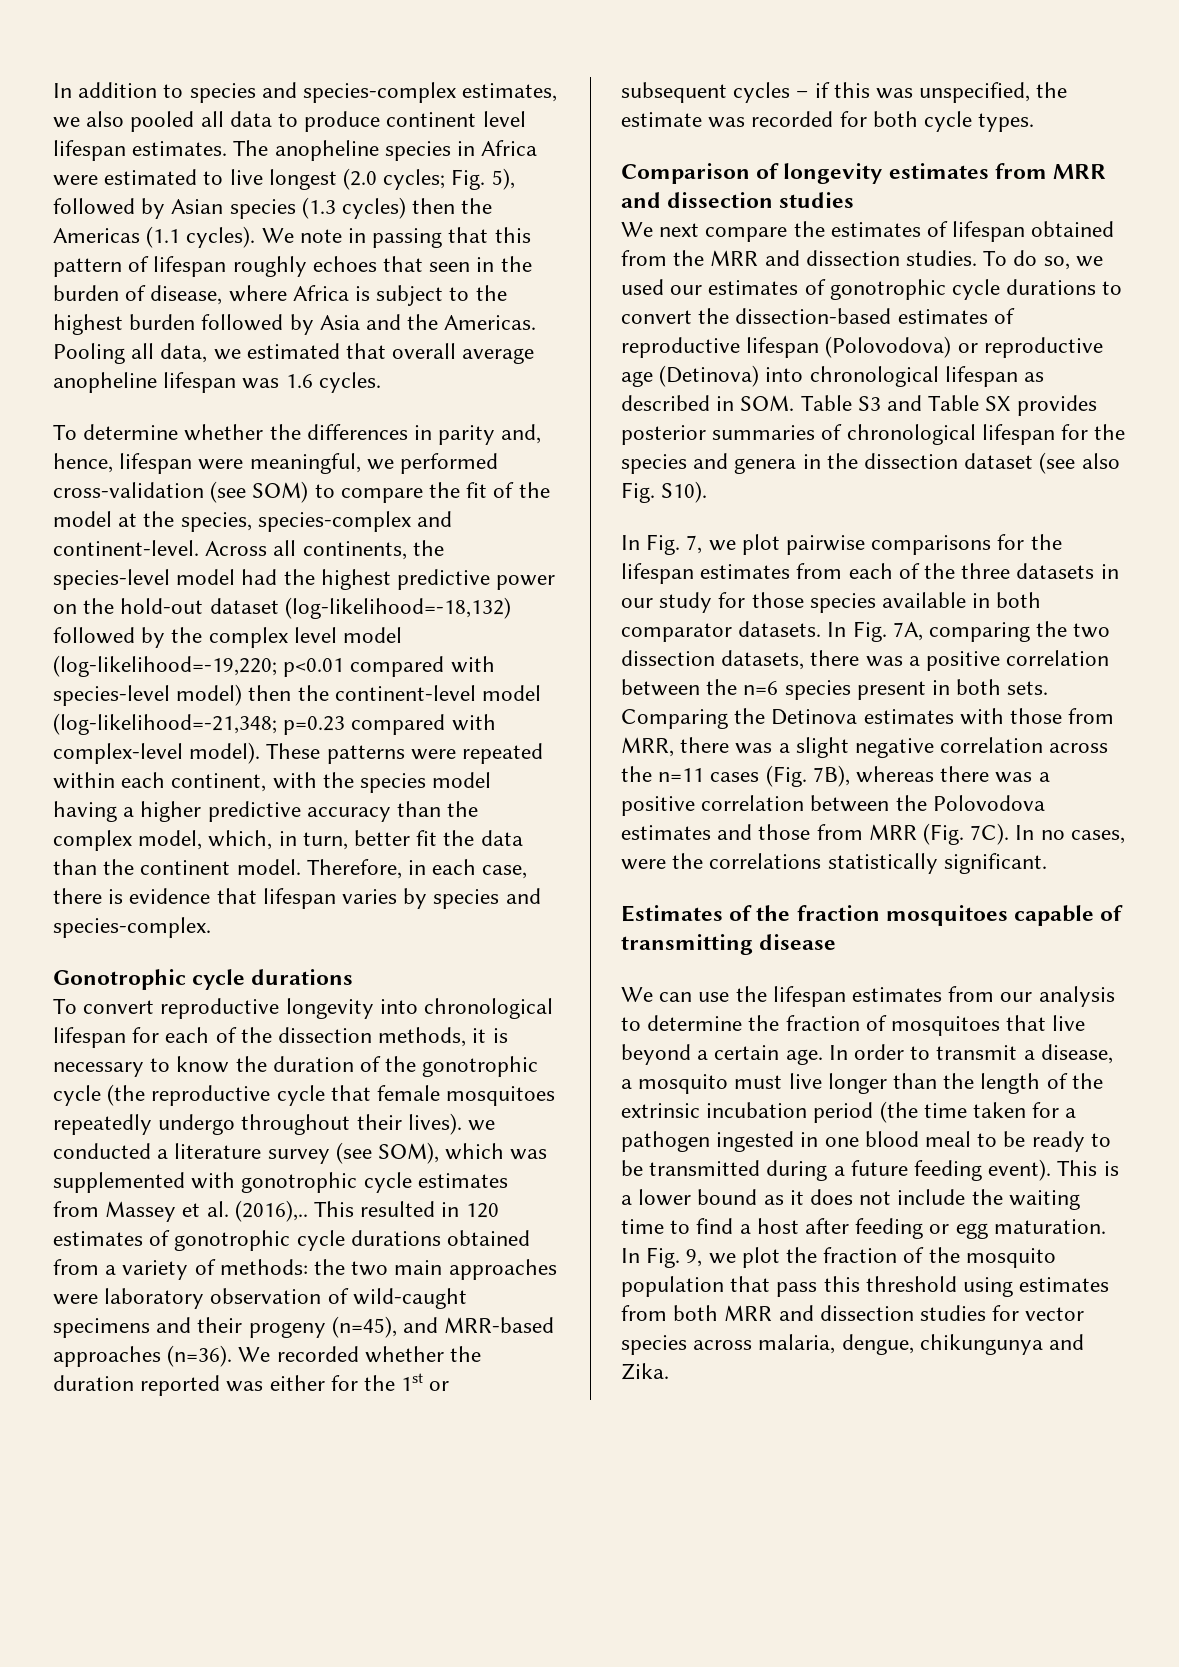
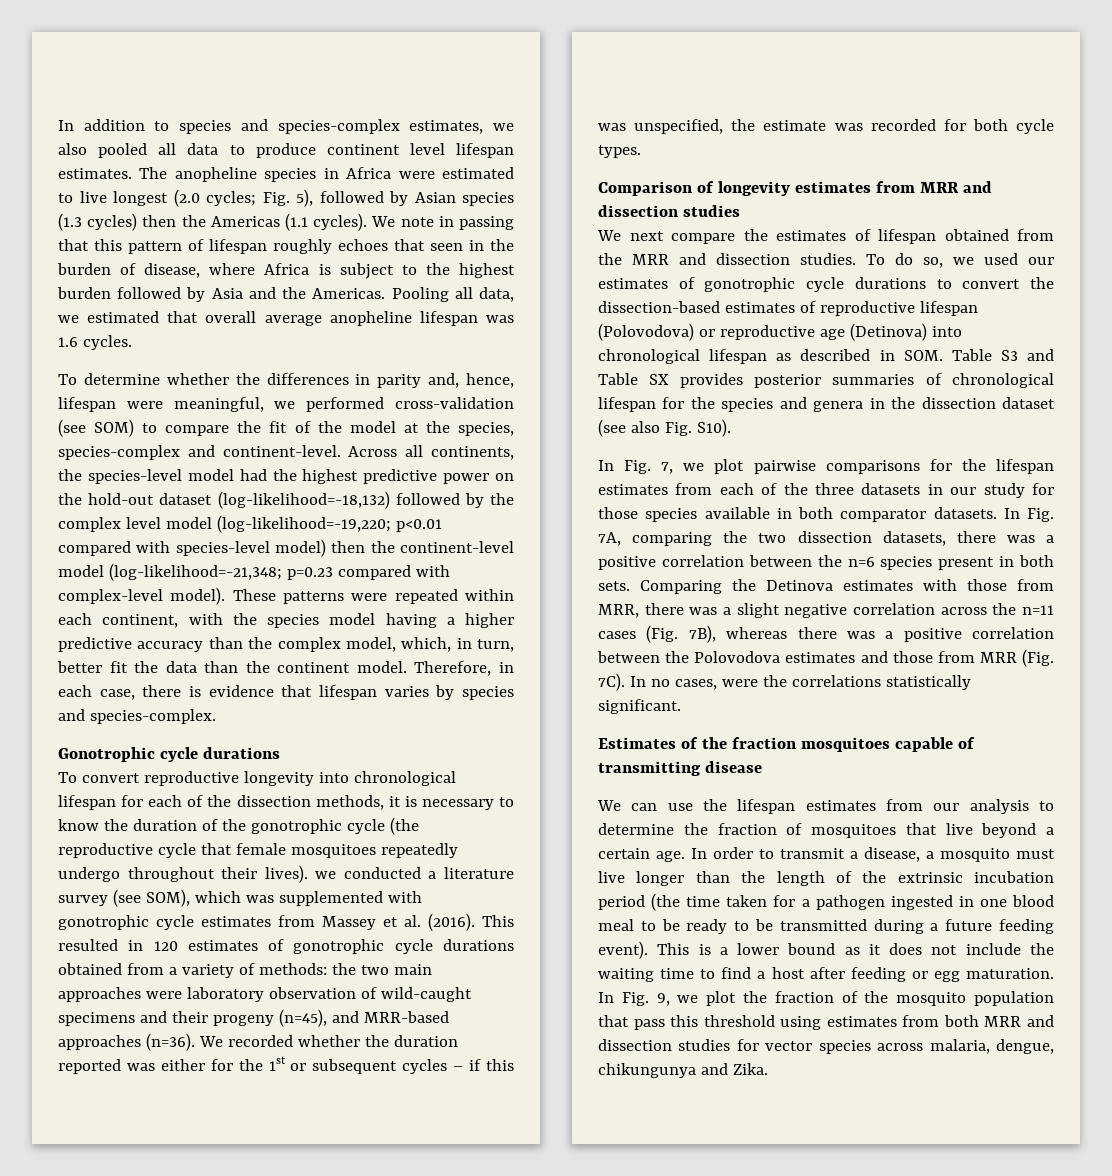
- To convert reproductive longevity into chronological lifespan for each of the dissection methods, it is necessary to know the duration of the gonotrophic cycle (the reproductive cycle that female mosquitoes repeatedly undergo throughout their lives). we conducted a literature survey (see SOM), which was supplemented with gonotrophic cycle estimates from Massey et al. (2016),..
+ To convert reproductive longevity into chronological lifespan for each of the dissection methods, it is necessary to know the duration of the gonotrophic cycle (the reproductive cycle that female mosquitoes repeatedly undergo throughout their lives). we conducted a literature survey (see SOM), which was supplemented with gonotrophic cycle estimates from Massey et al. (2016).

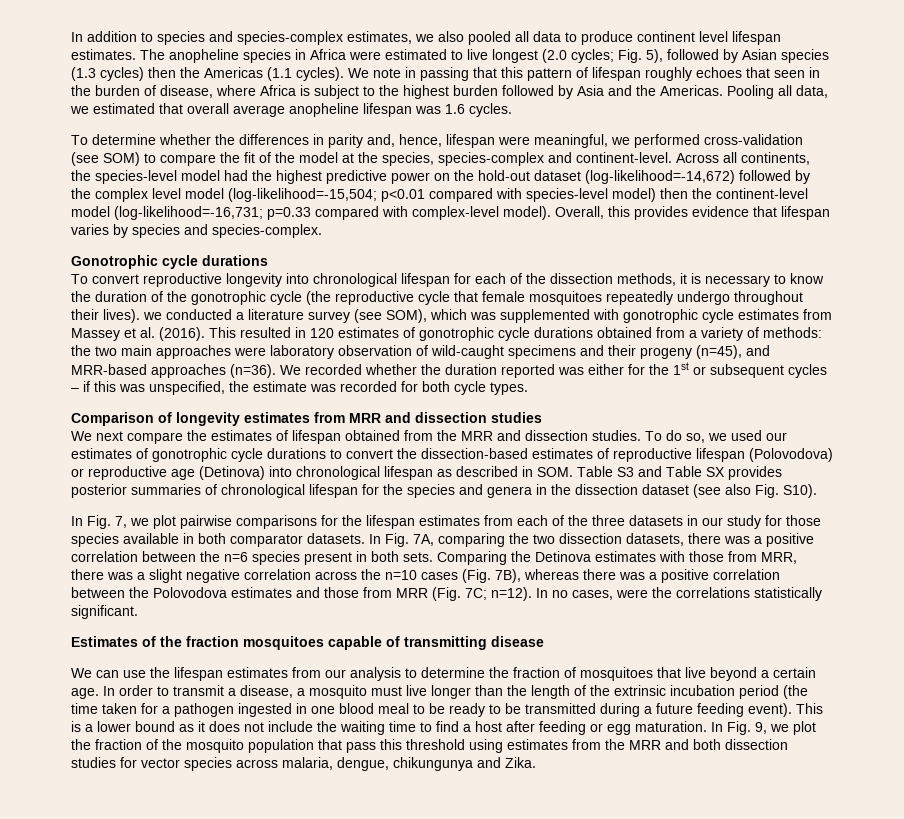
- Across all continents, the species-level model had the highest predictive power on the hold-out dataset (log-likelihood=-18,132) followed by the complex level model (log-likelihood=-19,220; p<0.01 compared with species-level model) then the continent-level model (log-likelihood=-21,348; p=0.23 compared with complex-level model).
+ Across all continents, the species-level model had the highest predictive power on the hold-out dataset (log-likelihood=-14,672) followed by the complex level model (log-likelihood=-15,504; p<0.01 compared with species-level model) then the continent-level model (log-likelihood=-16,731; p=0.33 compared with complex-level model).
- These patterns were repeated within each continent, with the species model having a higher predictive accuracy than the complex model, which, in turn, better fit the data than the continent model. Therefore, in each case, there is evidence that lifespan varies by species and species-complex.
+ Overall, this provides evidence that lifespan varies by species and species-complex.
- Comparing the Detinova estimates with those from MRR, there was a slight negative correlation across the n=11 cases (Fig. 7B), whereas there was a positive correlation between the Polovodova estimates and those from MRR (Fig. 7C).
+ Comparing the Detinova estimates with those from MRR, there was a slight negative correlation across the n=10 cases (Fig. 7B), whereas there was a positive correlation between the Polovodova estimates and those from MRR (Fig. 7C; n=12).
- In Fig. 9, we plot the fraction of the mosquito population that pass this threshold using estimates from both MRR and dissection studies for vector species across malaria, dengue, chikungunya and Zika.
+ In Fig. 9, we plot the fraction of the mosquito population that pass this threshold using estimates from the MRR and both dissection studies for vector species across malaria, dengue, chikungunya and Zika.

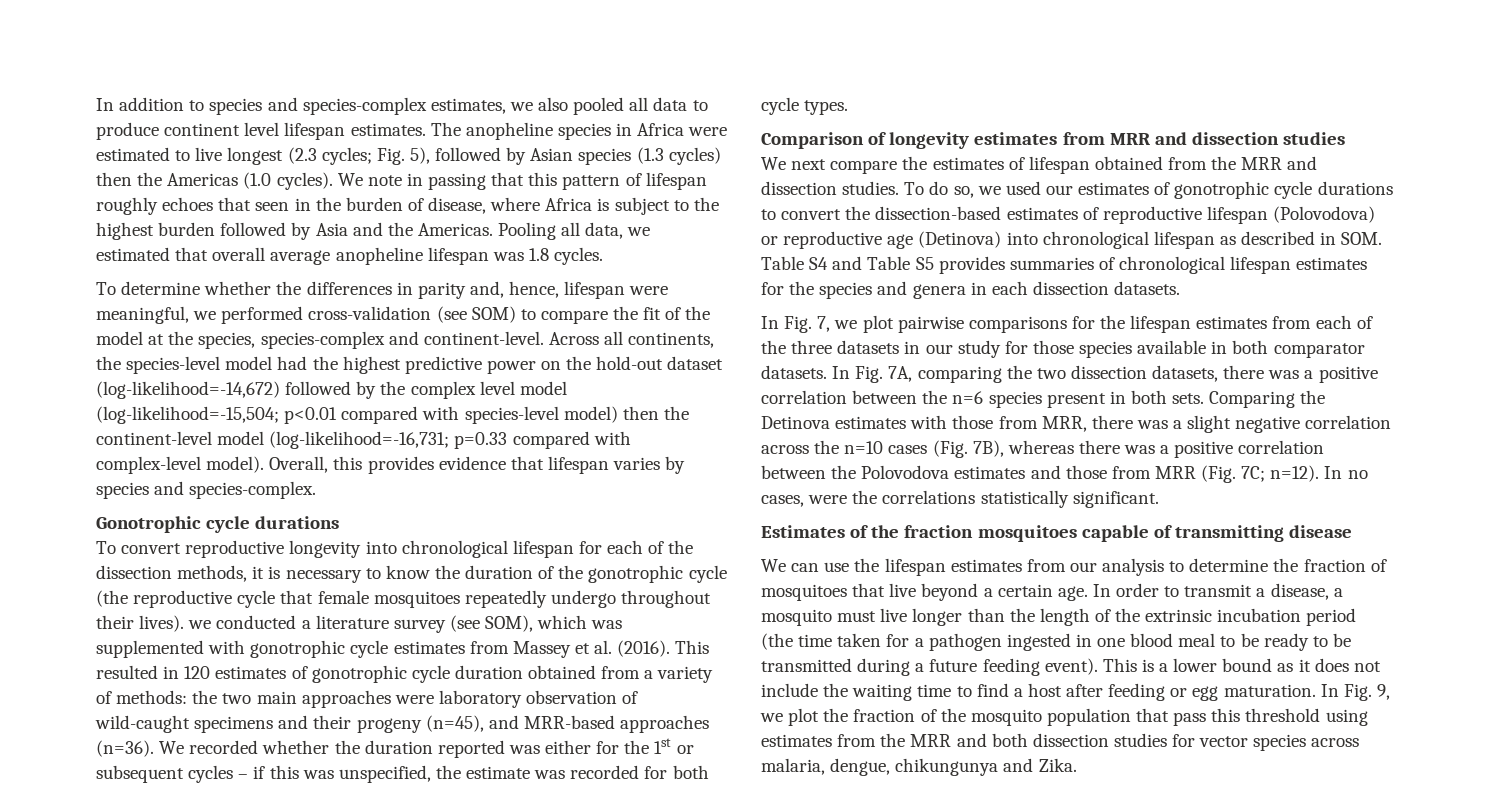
- The anopheline species in Africa were estimated to live longest (2.0 cycles; Fig. 5), followed by Asian species (1.3 cycles) then the Americas (1.1 cycles).
+ The anopheline species in Africa were estimated to live longest (2.3 cycles; Fig. 5), followed by Asian species (1.3 cycles) then the Americas (1.0 cycles).
- Pooling all data, we estimated that overall average anopheline lifespan was 1.6 cycles.
+ Pooling all data, we estimated that overall average anopheline lifespan was 1.8 cycles.
- This resulted in 120 estimates of gonotrophic cycle durations obtained from a variety of methods: the two main approaches were laboratory observation of wild-caught specimens and their progeny (n=45), and MRR-based approaches (n=36).
+ This resulted in 120 estimates of gonotrophic cycle duration obtained from a variety of methods: the two main approaches were laboratory observation of wild-caught specimens and their progeny (n=45), and MRR-based approaches (n=36).
- To do so, we used our estimates of gonotrophic cycle durations to convert the dissection-based estimates of reproductive lifespan (Polovodova) or reproductive age (Detinova) into chronological lifespan as described in SOM. Table S3 and Table SX provides posterior summaries of chronological lifespan for the species and genera in the dissection dataset (see also Fig. S10).
+ To do so, we used our estimates of gonotrophic cycle durations to convert the dissection-based estimates of reproductive lifespan (Polovodova) or reproductive age (Detinova) into chronological lifespan as described in SOM. Table S4 and Table S5 provides summaries of chronological lifespan estimates for the species and genera in each dissection datasets.

